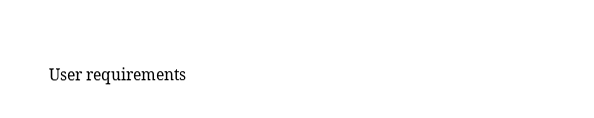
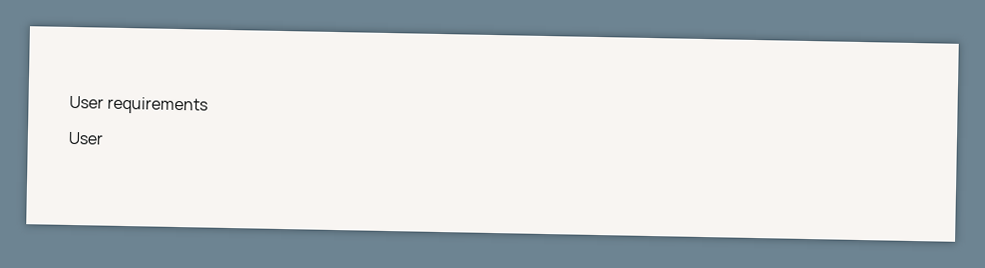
  User requirements
+ User

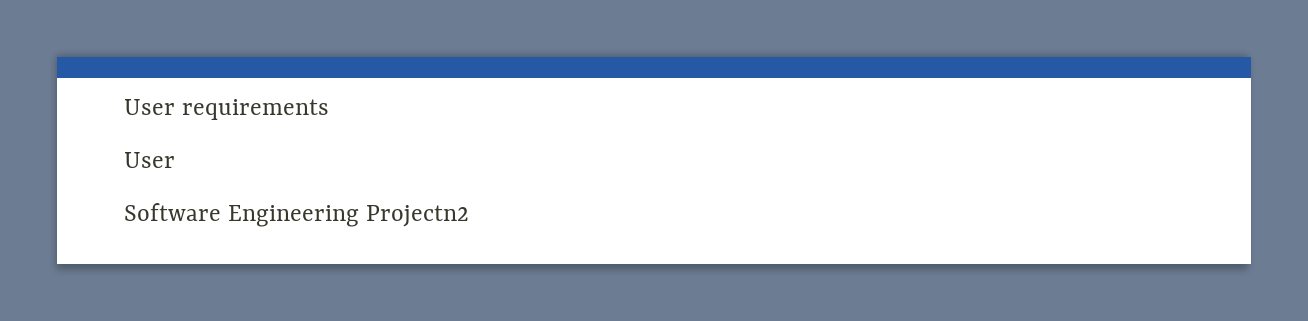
+ Software Engineering Projectn2

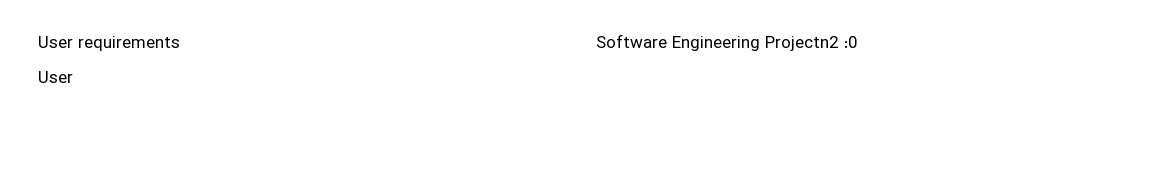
- Software Engineering Projectn2
+ Software Engineering Projectn2 :0

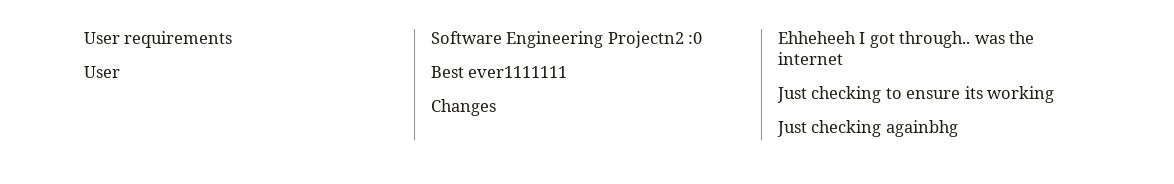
+ Best ever1111111
+ Changes
+ Ehheheeh I got through.. was the internet
+ Just checking to ensure its working
+ Just checking againbhg

